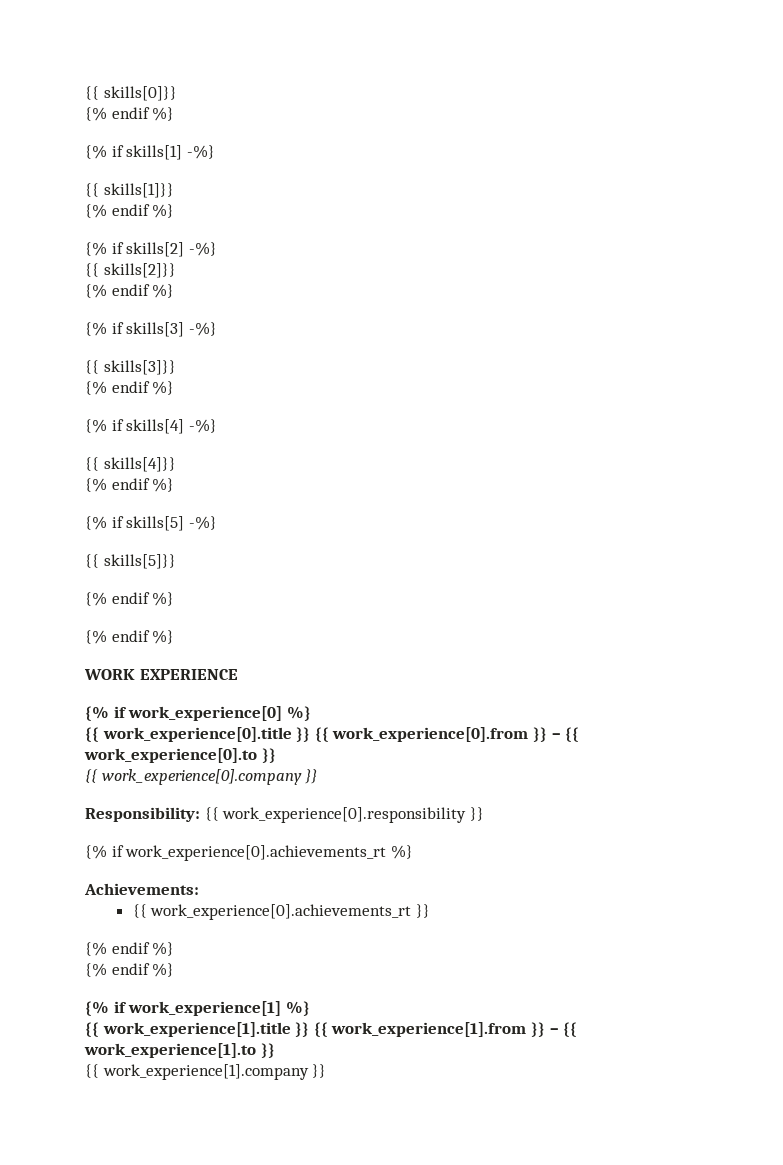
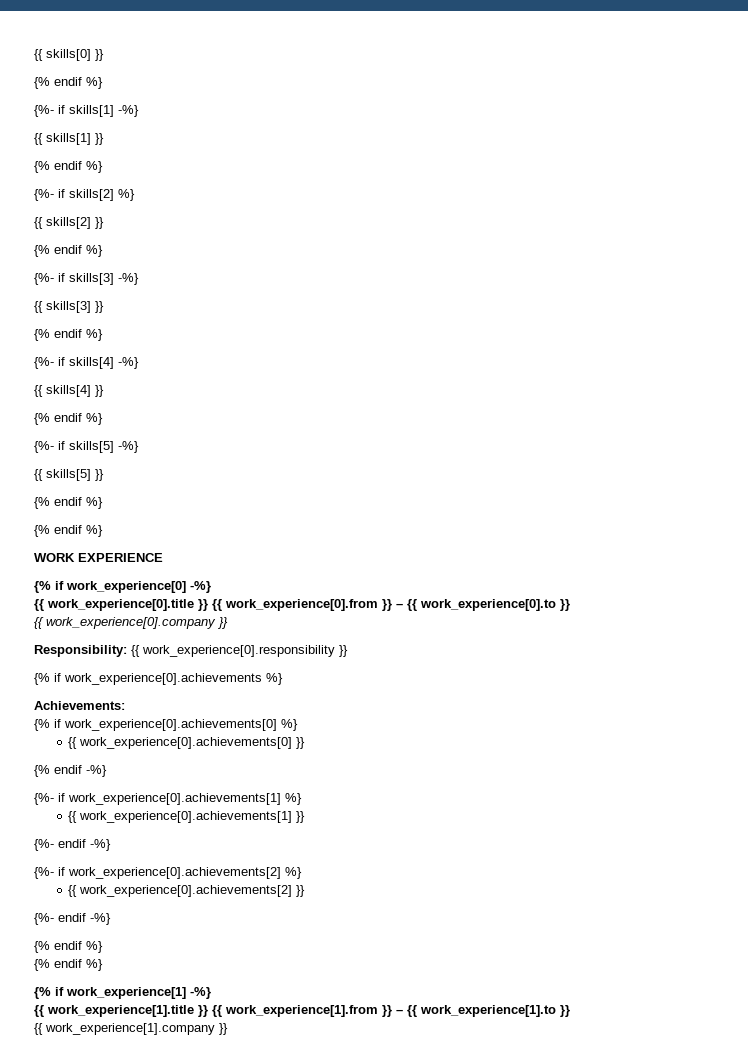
- {{ skills[0]}}
+ {{ skills[0] }}
  {% endif %}
- {% if skills[1] -%}
+ {%- if skills[1] -%}
- {{ skills[1]}}
+ {{ skills[1] }}
  {% endif %}
- {% if skills[2] -%}
- {{ skills[2]}}
+ {%- if skills[2] %}
+ {{ skills[2] }}
  {% endif %}
- {% if skills[3] -%}
+ {%- if skills[3] -%}
- {{ skills[3]}}
+ {{ skills[3] }}
  {% endif %}
- {% if skills[4] -%}
+ {%- if skills[4] -%}
- {{ skills[4]}}
+ {{ skills[4] }}
  {% endif %}
- {% if skills[5] -%}
+ {%- if skills[5] -%}
- {{ skills[5]}}
+ {{ skills[5] }}
- {% if work_experience[0] %}
+ {% if work_experience[0] -%}
- {% if work_experience[0].achievements_rt %}
+ {% if work_experience[0].achievements %}
- {{ work_experience[0].achievements_rt }}
+ {% if work_experience[0].achievements[0] %}
+ {{ work_experience[0].achievements[0] }}
+ {% endif -%}
+ {%- if work_experience[0].achievements[1] %}
+ {{ work_experience[0].achievements[1] }}
+ {%- endif -%}
+ {%- if work_experience[0].achievements[2] %}
+ {{ work_experience[0].achievements[2] }}
+ {%- endif -%}
- {% if work_experience[1] %}
+ {% if work_experience[1] -%}

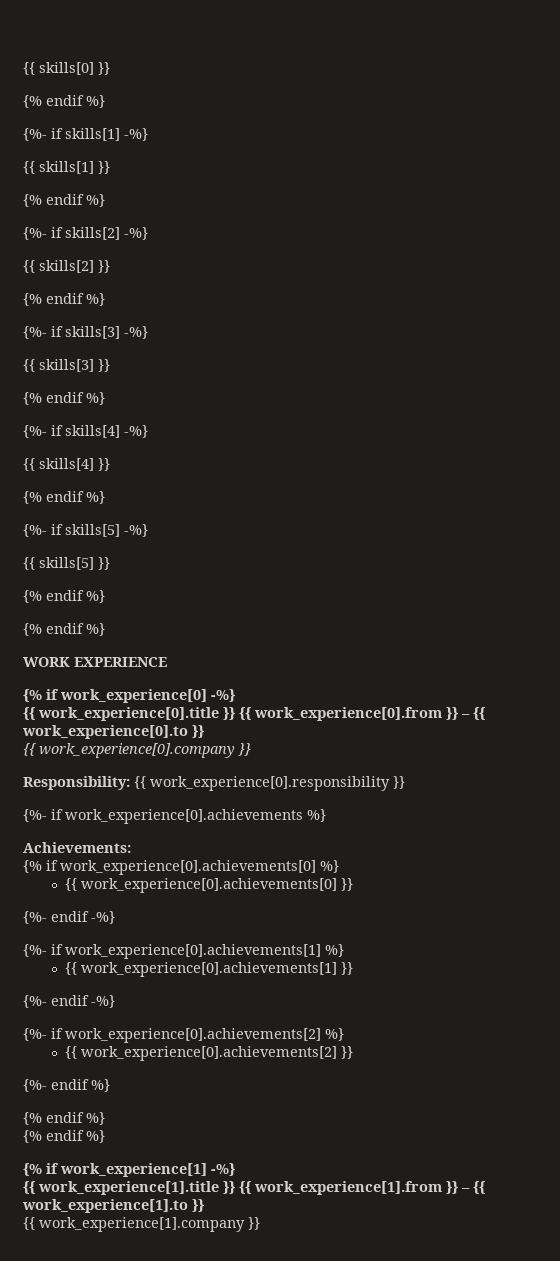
- {%- if skills[2] %}
+ {%- if skills[2] -%}
- {% if work_experience[0].achievements %}
+ {%- if work_experience[0].achievements %}
  {{ work_experience[0].achievements[0] }}
- {% endif -%}
+ {%- endif -%}
  {{ work_experience[0].achievements[2] }}
- {%- endif -%}
+ {%- endif %}

